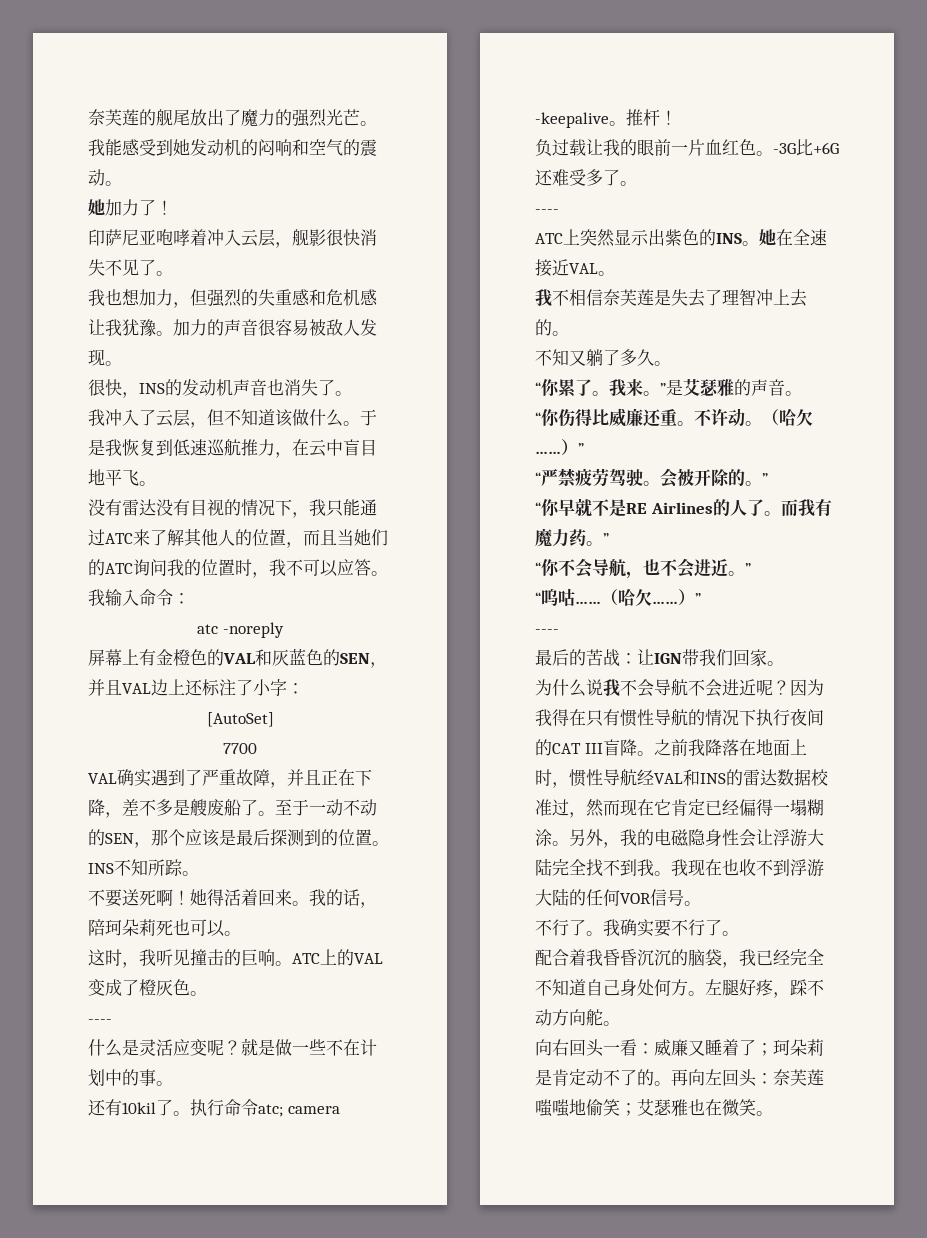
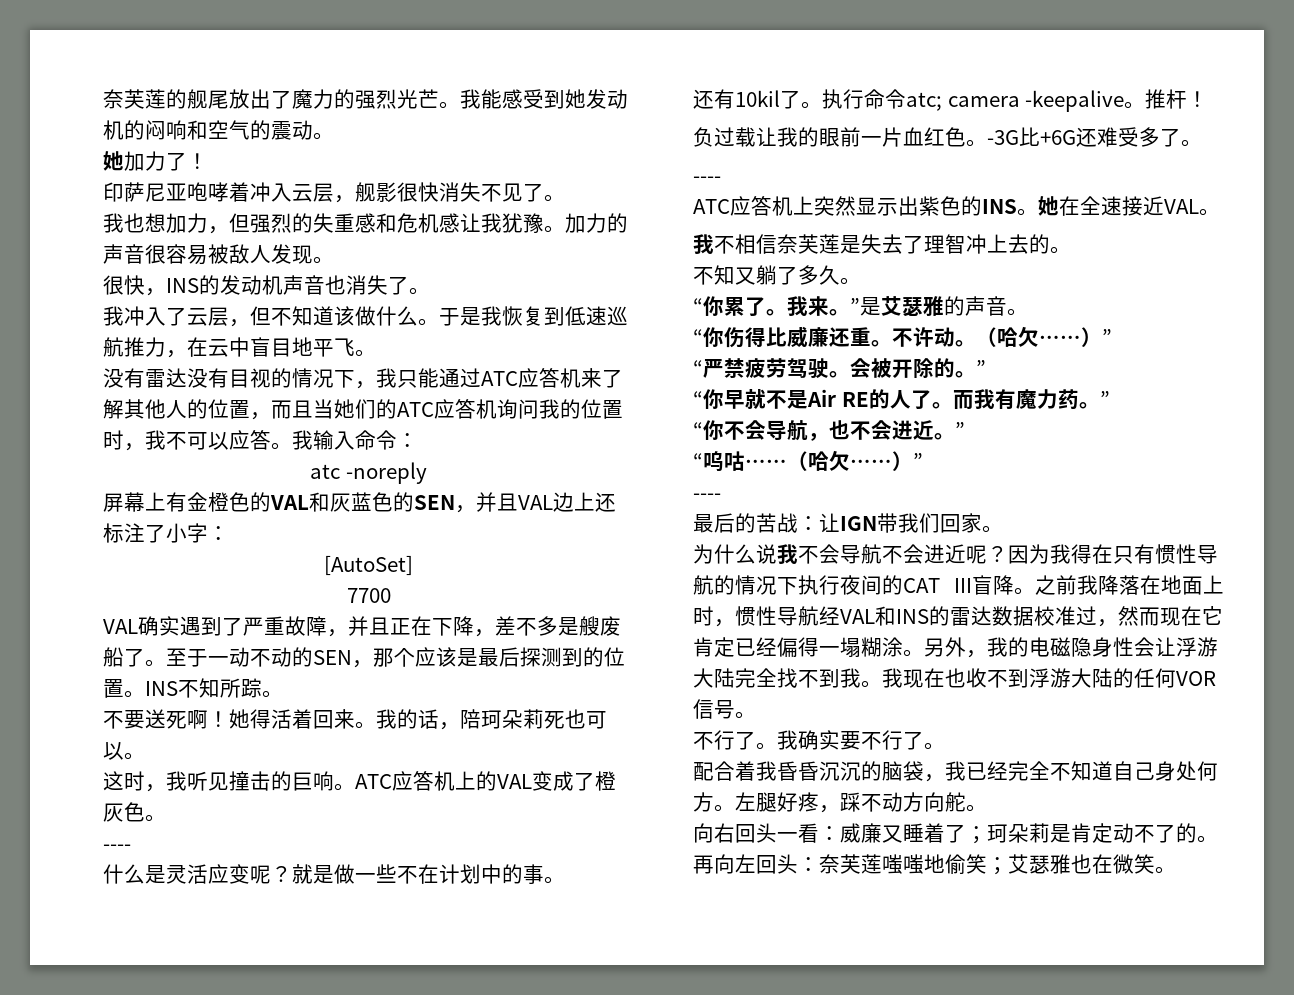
- 没有雷达没有目视的情况下，我只能通过ATC来了解其他人的位置，而且当她们的ATC询问我的位置时，我不可以应答。
+ 没有雷达没有目视的情况下，我只能通过ATC应答机来了解其他人的位置，而且当她们的ATC应答机询问我的位置时，我不可以应答。
- ATC上的VAL变成了橙灰色。
+ ATC应答机上的VAL变成了橙灰色。
- ATC上突然显示出紫色的INS。
+ ATC应答机上突然显示出紫色的INS。
- “你早就不是RE Airlines的人了。
+ “你早就不是Air RE的人了。

